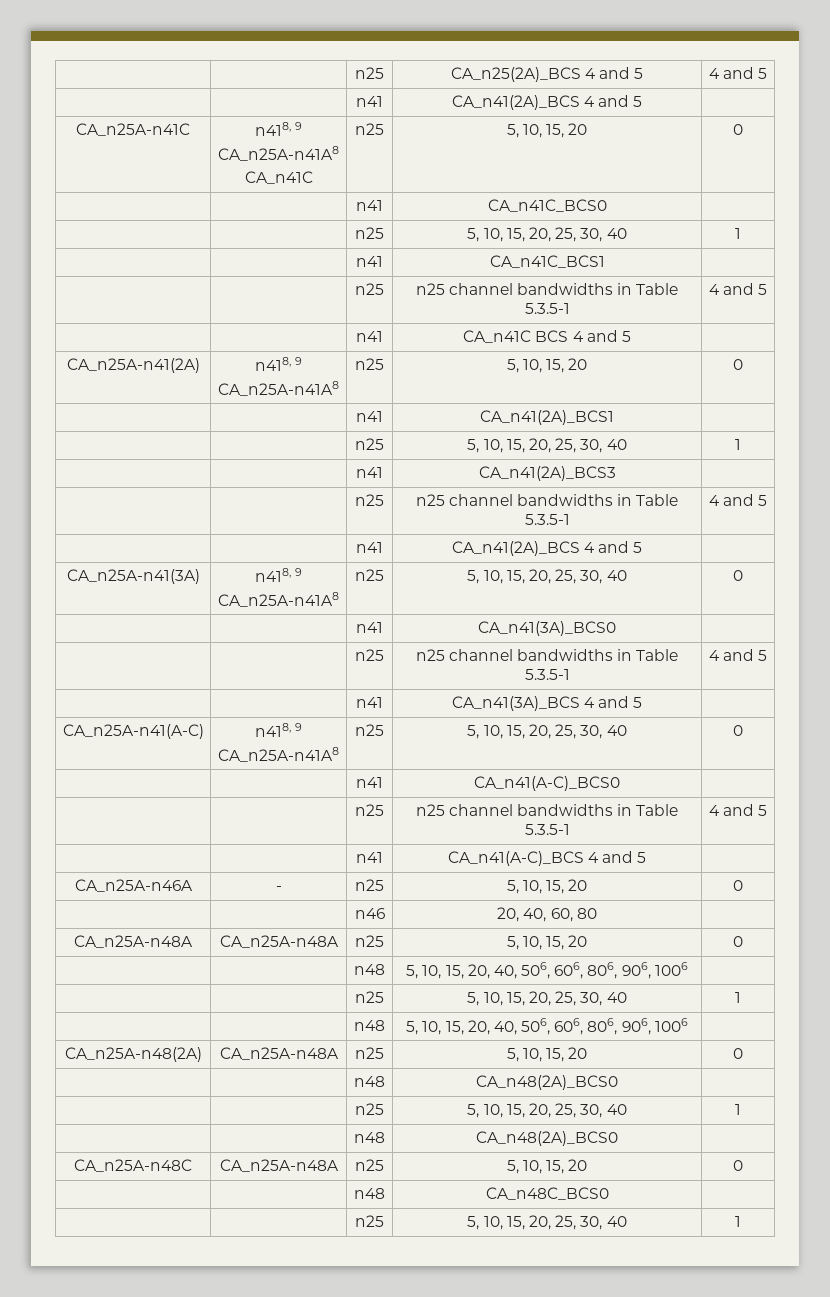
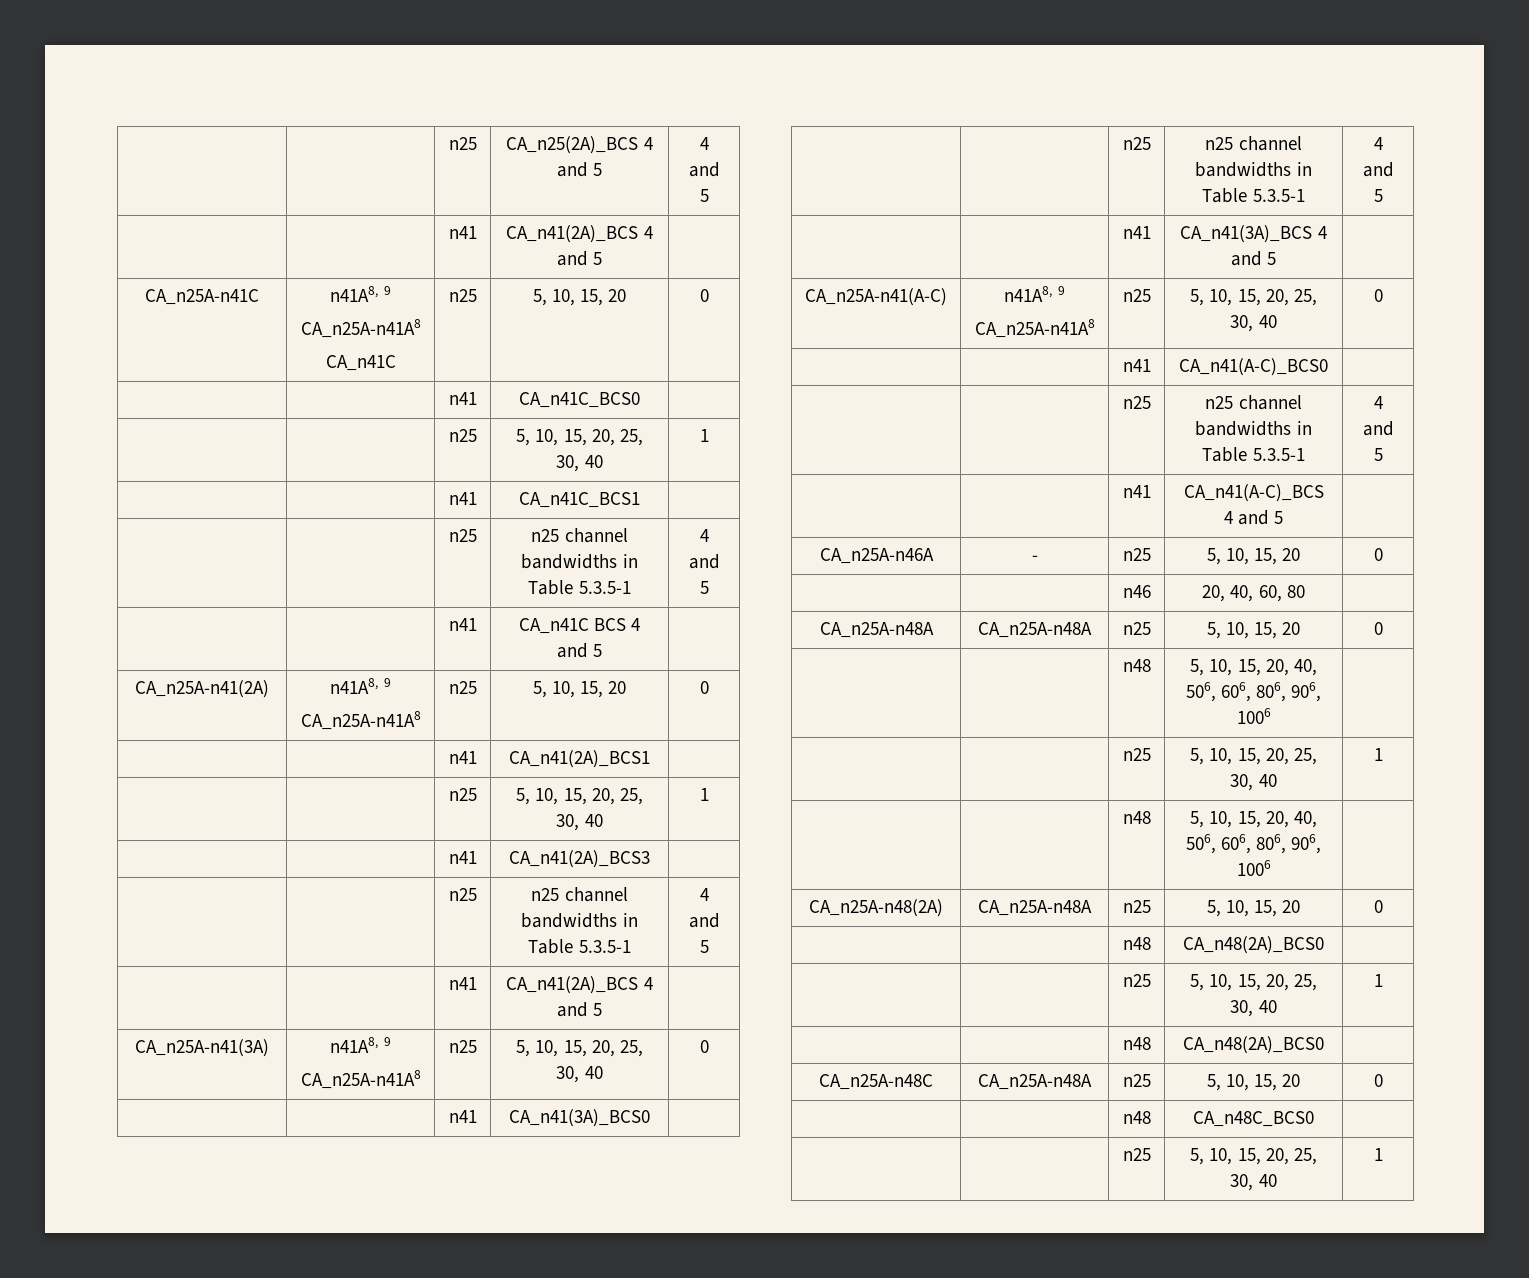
- CA_n25A-n41C | n418, 9
+ CA_n25A-n41C | n41A8, 9
- CA_n25A-n41(2A) | n418, 9
+ CA_n25A-n41(2A) | n41A8, 9
- CA_n25A-n41(3A) | n418, 9
+ CA_n25A-n41(3A) | n41A8, 9
- CA_n25A-n41(A-C) | n418, 9
+ CA_n25A-n41(A-C) | n41A8, 9

